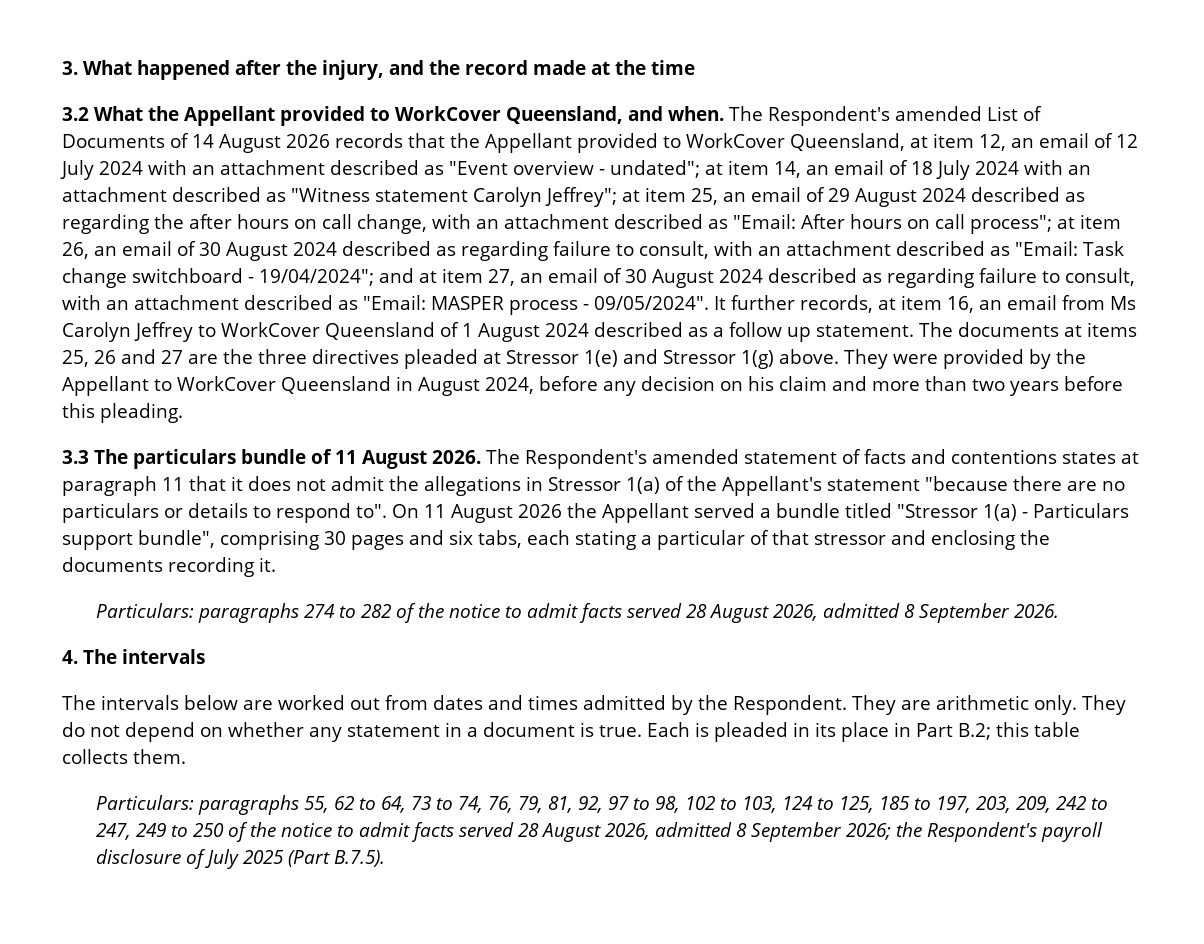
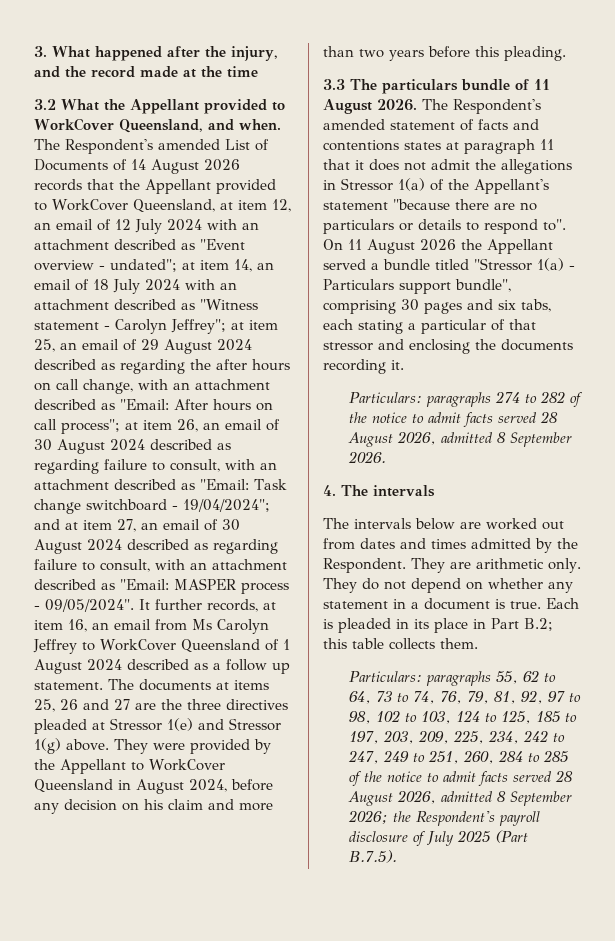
- at item 14, an email of 18 July 2024 with an attachment described as "Witness statement Carolyn Jeffrey";
+ at item 14, an email of 18 July 2024 with an attachment described as "Witness statement - Carolyn Jeffrey";
- Particulars: paragraphs 55, 62 to 64, 73 to 74, 76, 79, 81, 92, 97 to 98, 102 to 103, 124 to 125, 185 to 197, 203, 209, 242 to 247, 249 to 250 of the notice to admit facts served 28 August 2026, admitted 8 September 2026; the Respondent's payroll disclosure of July 2025 (Part B.7.5).
+ Particulars: paragraphs 55, 62 to 64, 73 to 74, 76, 79, 81, 92, 97 to 98, 102 to 103, 124 to 125, 185 to 197, 203, 209, 225, 234, 242 to 247, 249 to 251, 260, 284 to 285 of the notice to admit facts served 28 August 2026, admitted 8 September 2026; the Respondent's payroll disclosure of July 2025 (Part B.7.5).

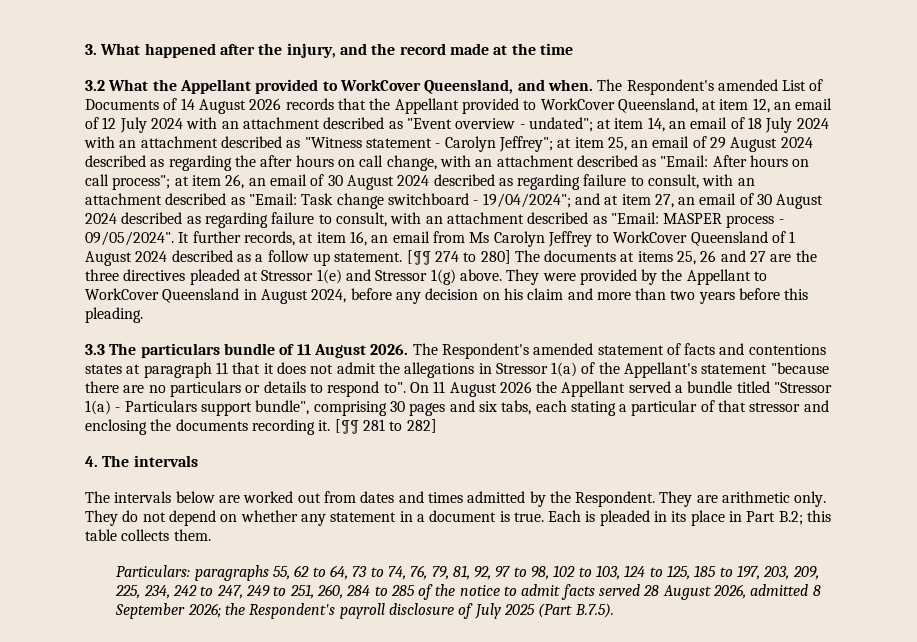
- The documents at items 25, 26 and 27 are the three directives pleaded at Stressor 1(e) and Stressor 1(g) above.
+ [¶¶ 274 to 280] The documents at items 25, 26 and 27 are the three directives pleaded at Stressor 1(e) and Stressor 1(g) above.
- On 11 August 2026 the Appellant served a bundle titled "Stressor 1(a) - Particulars support bundle", comprising 30 pages and six tabs, each stating a particular of that stressor and enclosing the documents recording it.
- Particulars: paragraphs 274 to 282 of the notice to admit facts served 28 August 2026, admitted 8 September 2026.
+ On 11 August 2026 the Appellant served a bundle titled "Stressor 1(a) - Particulars support bundle", comprising 30 pages and six tabs, each stating a particular of that stressor and enclosing the documents recording it. [¶¶ 281 to 282]

